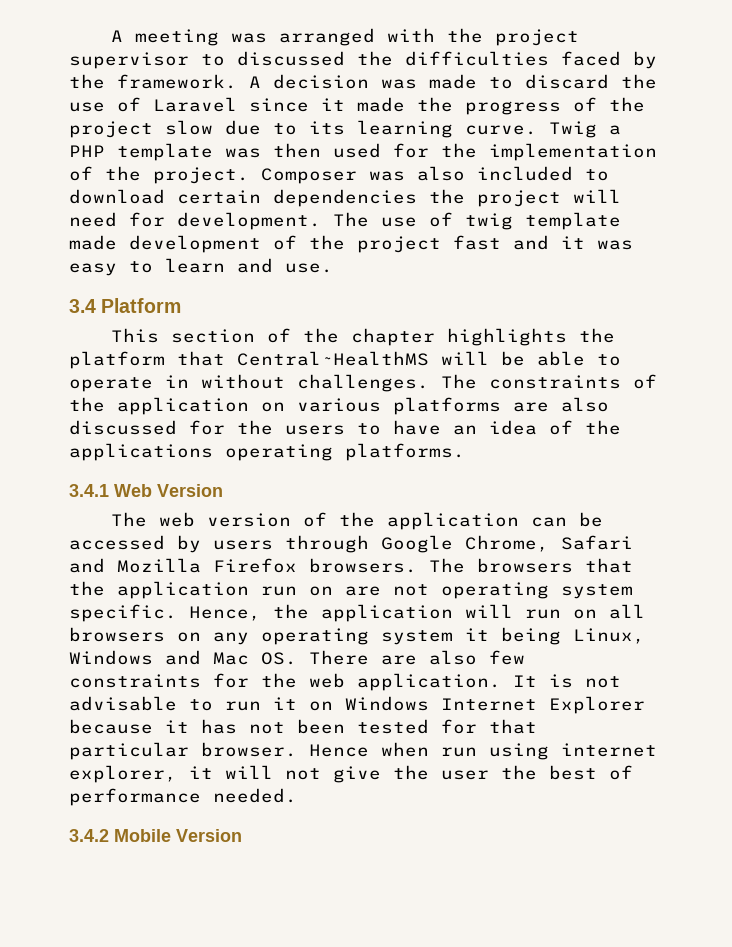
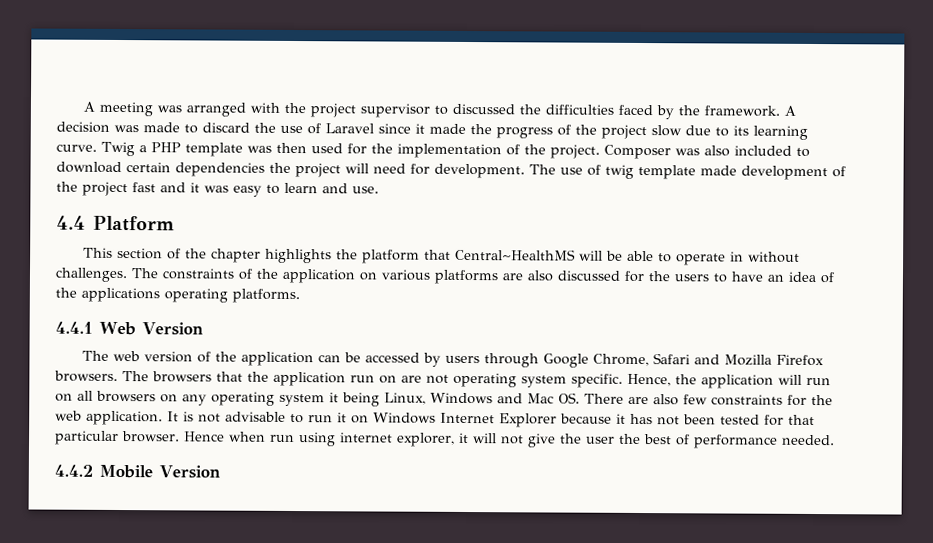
- 3.4 Platform
+ 4.4 Platform
- 3.4.1 Web Version
+ 4.4.1 Web Version
- 3.4.2 Mobile Version
+ 4.4.2 Mobile Version

